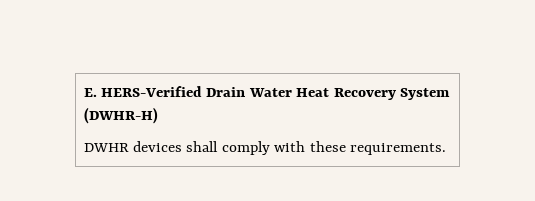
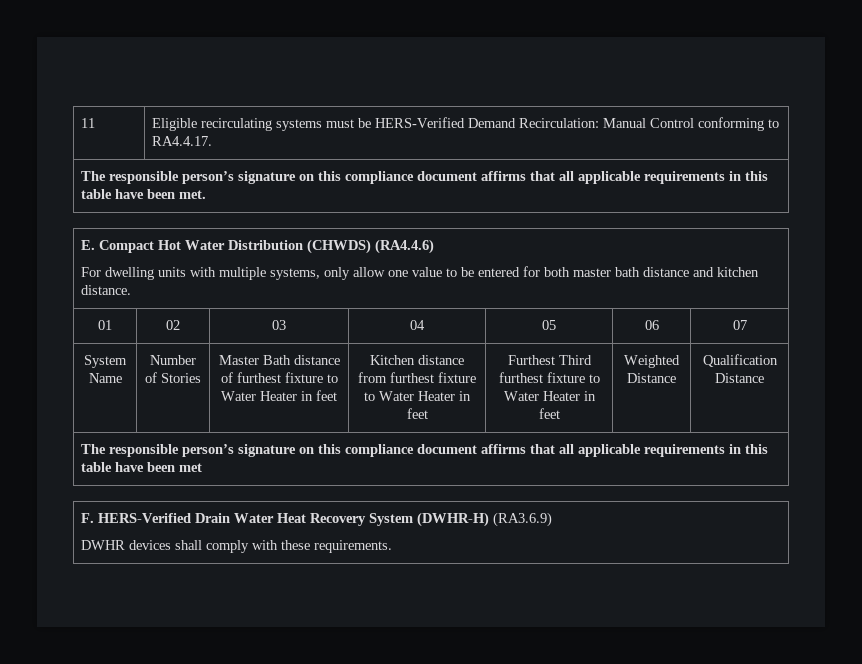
- E. HERS-Verified Drain Water Heat Recovery System (DWHR-H)
+ 11 | Eligible recirculating systems must be HERS-Verified Demand Recirculation: Manual Control conforming to RA4.4.17.
+ The responsible person’s signature on this compliance document affirms that all applicable requirements in this table have been met.
+ E. Compact Hot Water Distribution (CHWDS) (RA4.4.6)
+ For dwelling units with multiple systems, only allow one value to be entered for both master bath distance and kitchen distance.
+ 01 | 02 | 03 | 04 | 05 | 06 | 07
+ System Name | Number of Stories | Master Bath distance of furthest fixture to Water Heater in feet | Kitchen distance from furthest fixture to Water Heater in feet | Furthest Third furthest fixture to Water Heater in feet | Weighted Distance | Qualification Distance
+ The responsible person’s signature on this compliance document affirms that all applicable requirements in this table have been met
+ F. HERS-Verified Drain Water Heat Recovery System (DWHR-H) (RA3.6.9)

